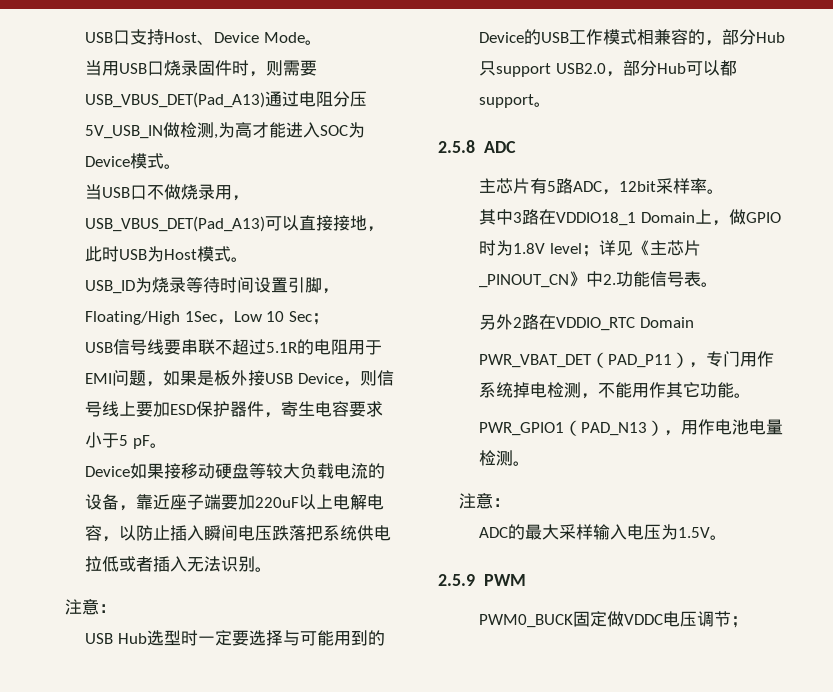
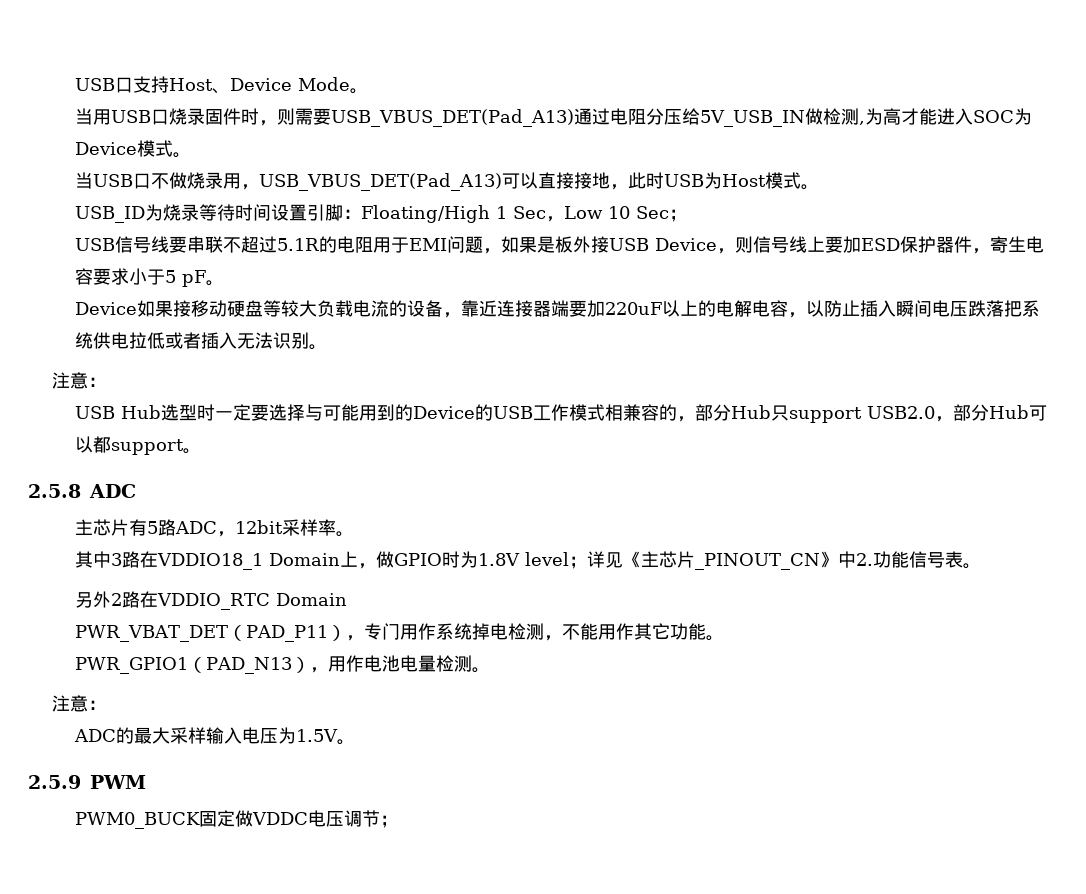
- 当用USB口烧录固件时，则需要USB_VBUS_DET(Pad_A13)通过电阻分压5V_USB_IN做检测,为高才能进入SOC为Device模式。
+ 当用USB口烧录固件时，则需要USB_VBUS_DET(Pad_A13)通过电阻分压给5V_USB_IN做检测,为高才能进入SOC为Device模式。
- USB_ID为烧录等待时间设置引脚，Floating/High 1Sec，Low 10 Sec；
+ USB_ID为烧录等待时间设置引脚：Floating/High 1 Sec，Low 10 Sec；
- Device如果接移动硬盘等较大负载电流的设备，靠近座子端要加220uF以上电解电容，以防止插入瞬间电压跌落把系统供电拉低或者插入无法识别。
+ Device如果接移动硬盘等较大负载电流的设备，靠近连接器端要加220uF以上的电解电容，以防止插入瞬间电压跌落把系统供电拉低或者插入无法识别。

